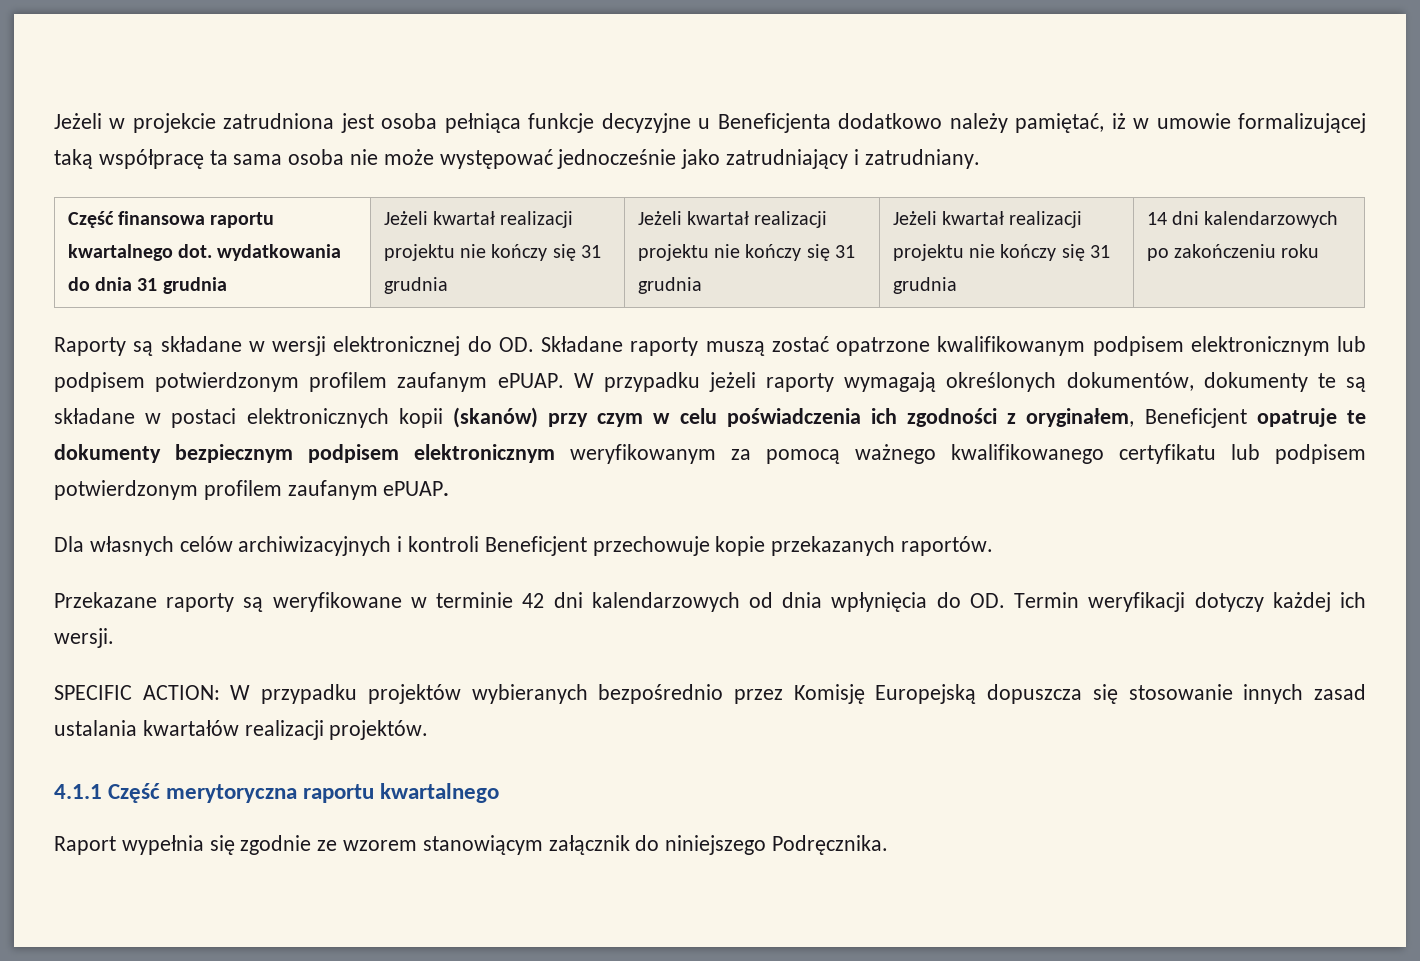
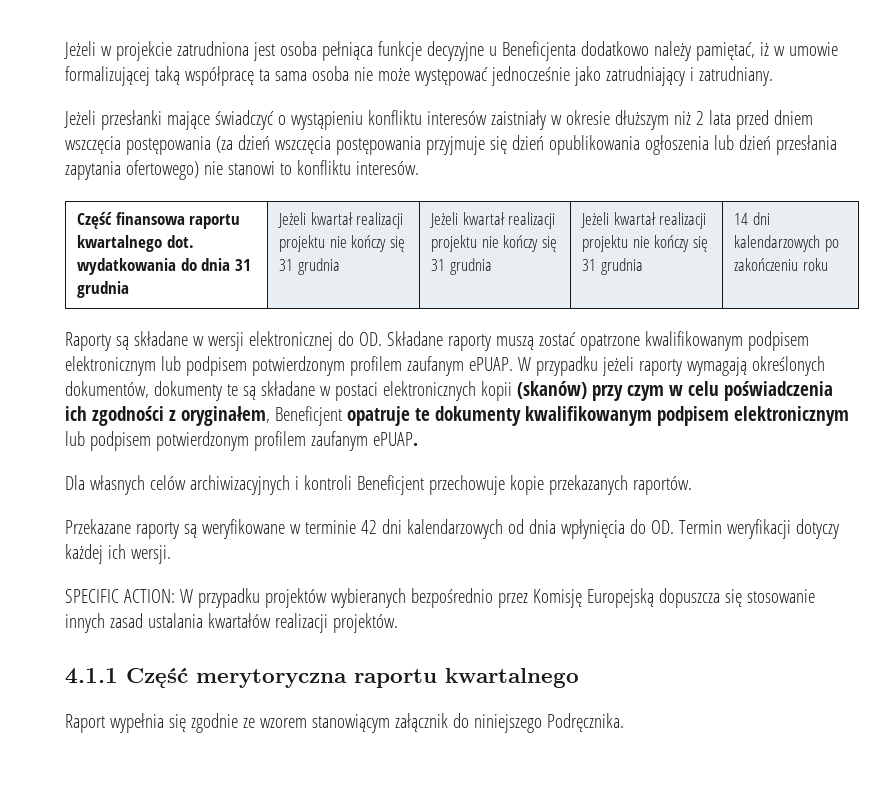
+ Jeżeli przesłanki mające świadczyć o wystąpieniu konfliktu interesów zaistniały w okresie dłuższym niż 2 lata przed dniem wszczęcia postępowania (za dzień wszczęcia postępowania przyjmuje się dzień opublikowania ogłoszenia lub dzień przesłania zapytania ofertowego) nie stanowi to konfliktu interesów.
- W przypadku jeżeli raporty wymagają określonych dokumentów, dokumenty te są składane w postaci elektronicznych kopii (skanów) przy czym w celu poświadczenia ich zgodności z oryginałem, Beneficjent opatruje te dokumenty bezpiecznym podpisem elektronicznym weryfikowanym za pomocą ważnego kwalifikowanego certyfikatu lub podpisem potwierdzonym profilem zaufanym ePUAP.
+ W przypadku jeżeli raporty wymagają określonych dokumentów, dokumenty te są składane w postaci elektronicznych kopii (skanów) przy czym w celu poświadczenia ich zgodności z oryginałem, Beneficjent opatruje te dokumenty kwalifikowanym podpisem elektronicznym lub podpisem potwierdzonym profilem zaufanym ePUAP.

